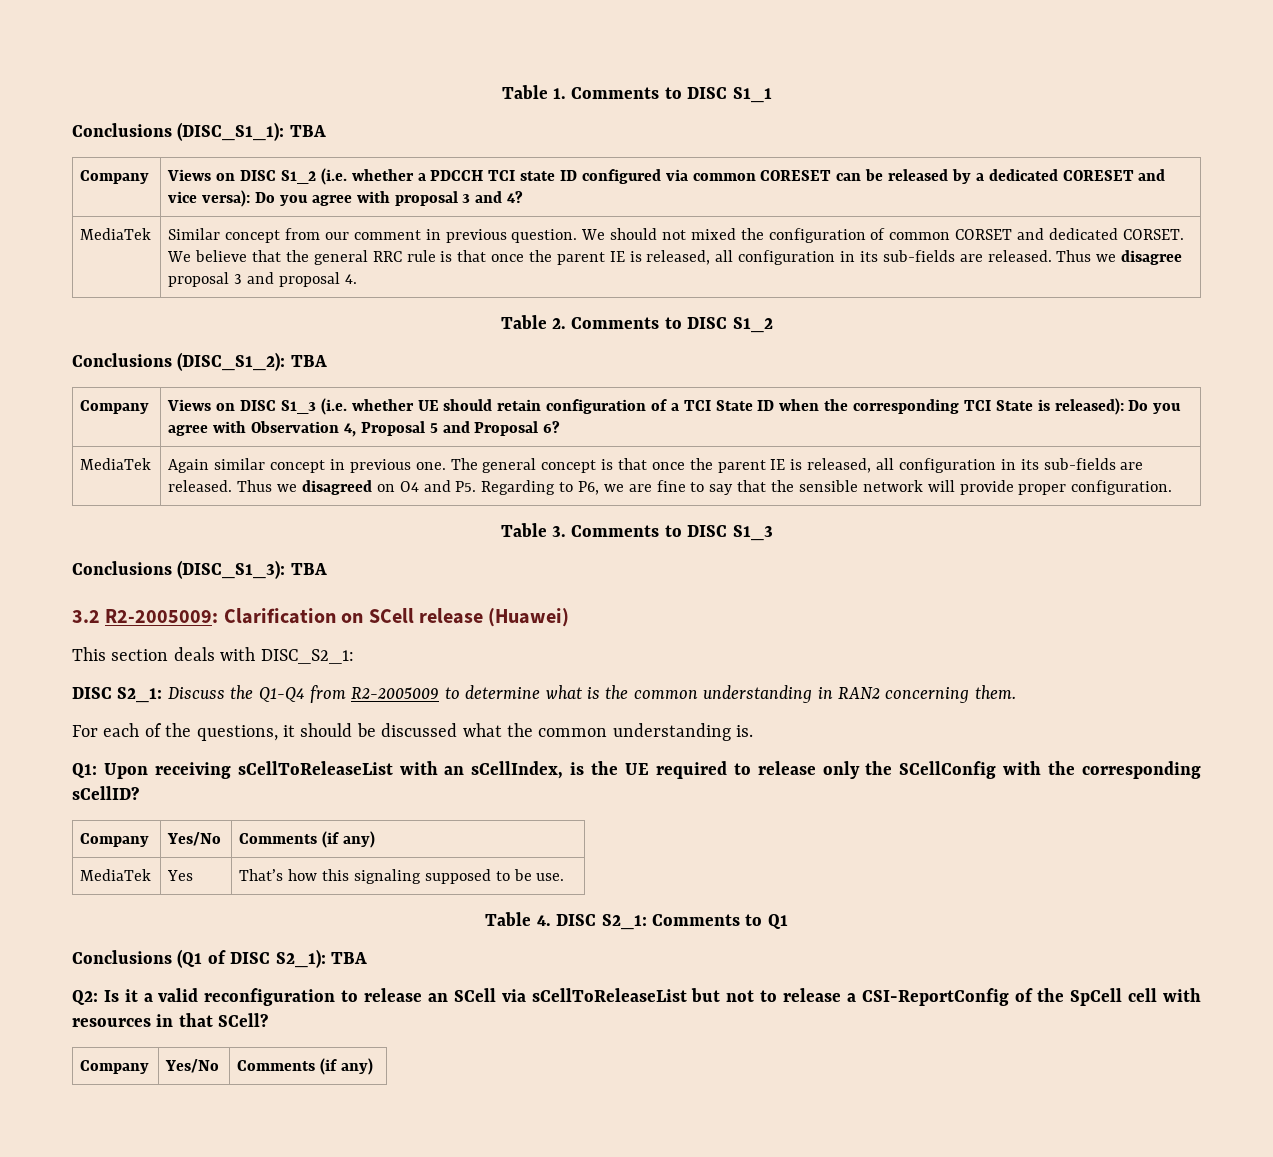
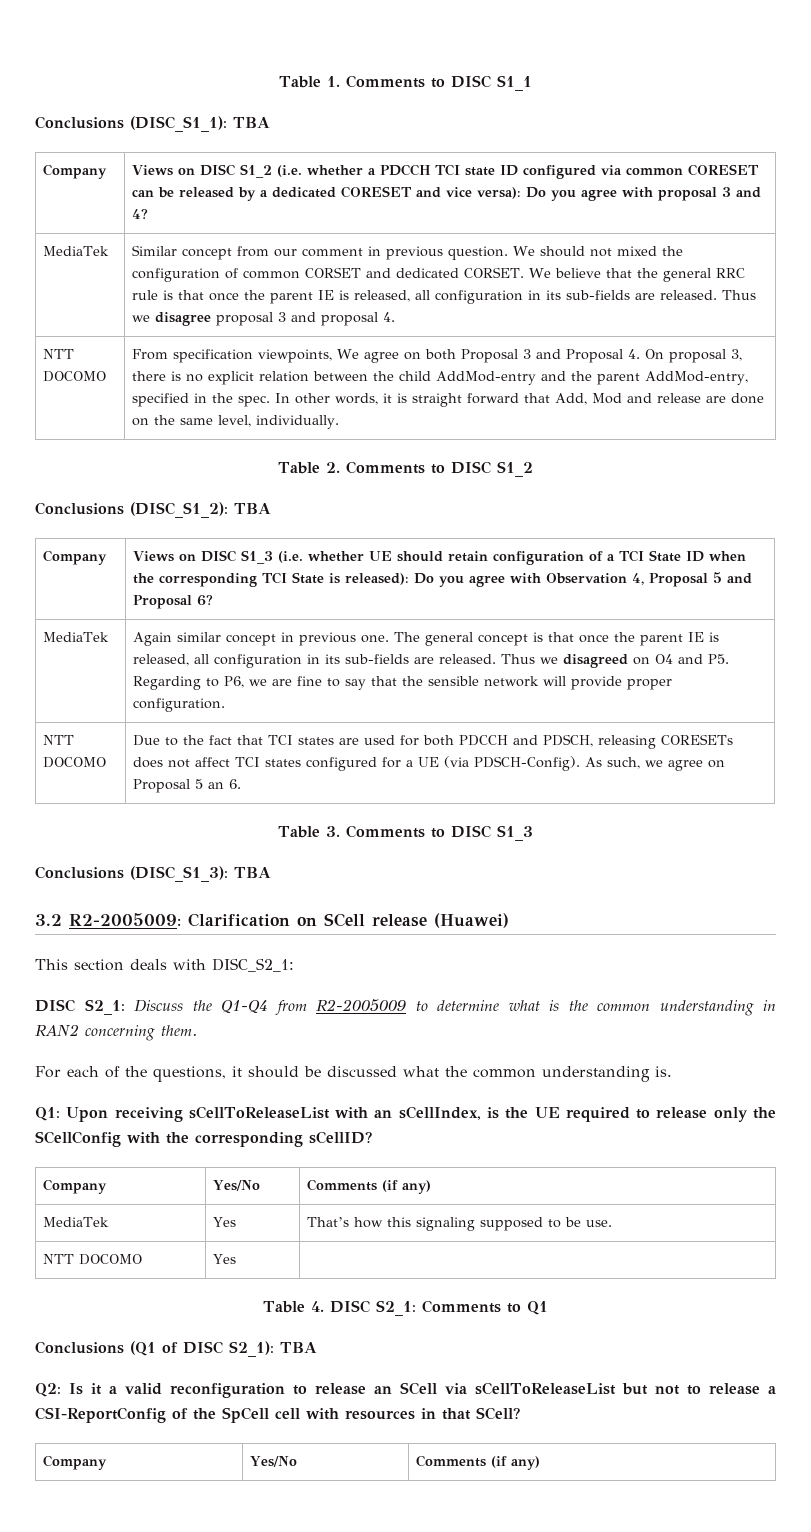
+ NTT DOCOMO | From specification viewpoints, We agree on both Proposal 3 and Proposal 4. On proposal 3, there is no explicit relation between the child AddMod-entry and the parent AddMod-entry, specified in the spec. In other words, it is straight forward that Add, Mod and release are done on the same level, individually.
+ NTT DOCOMO | Due to the fact that TCI states are used for both PDCCH and PDSCH, releasing CORESETs does not affect TCI states configured for a UE (via PDSCH-Config). As such, we agree on Proposal 5 an 6.
+ NTT DOCOMO | Yes |

